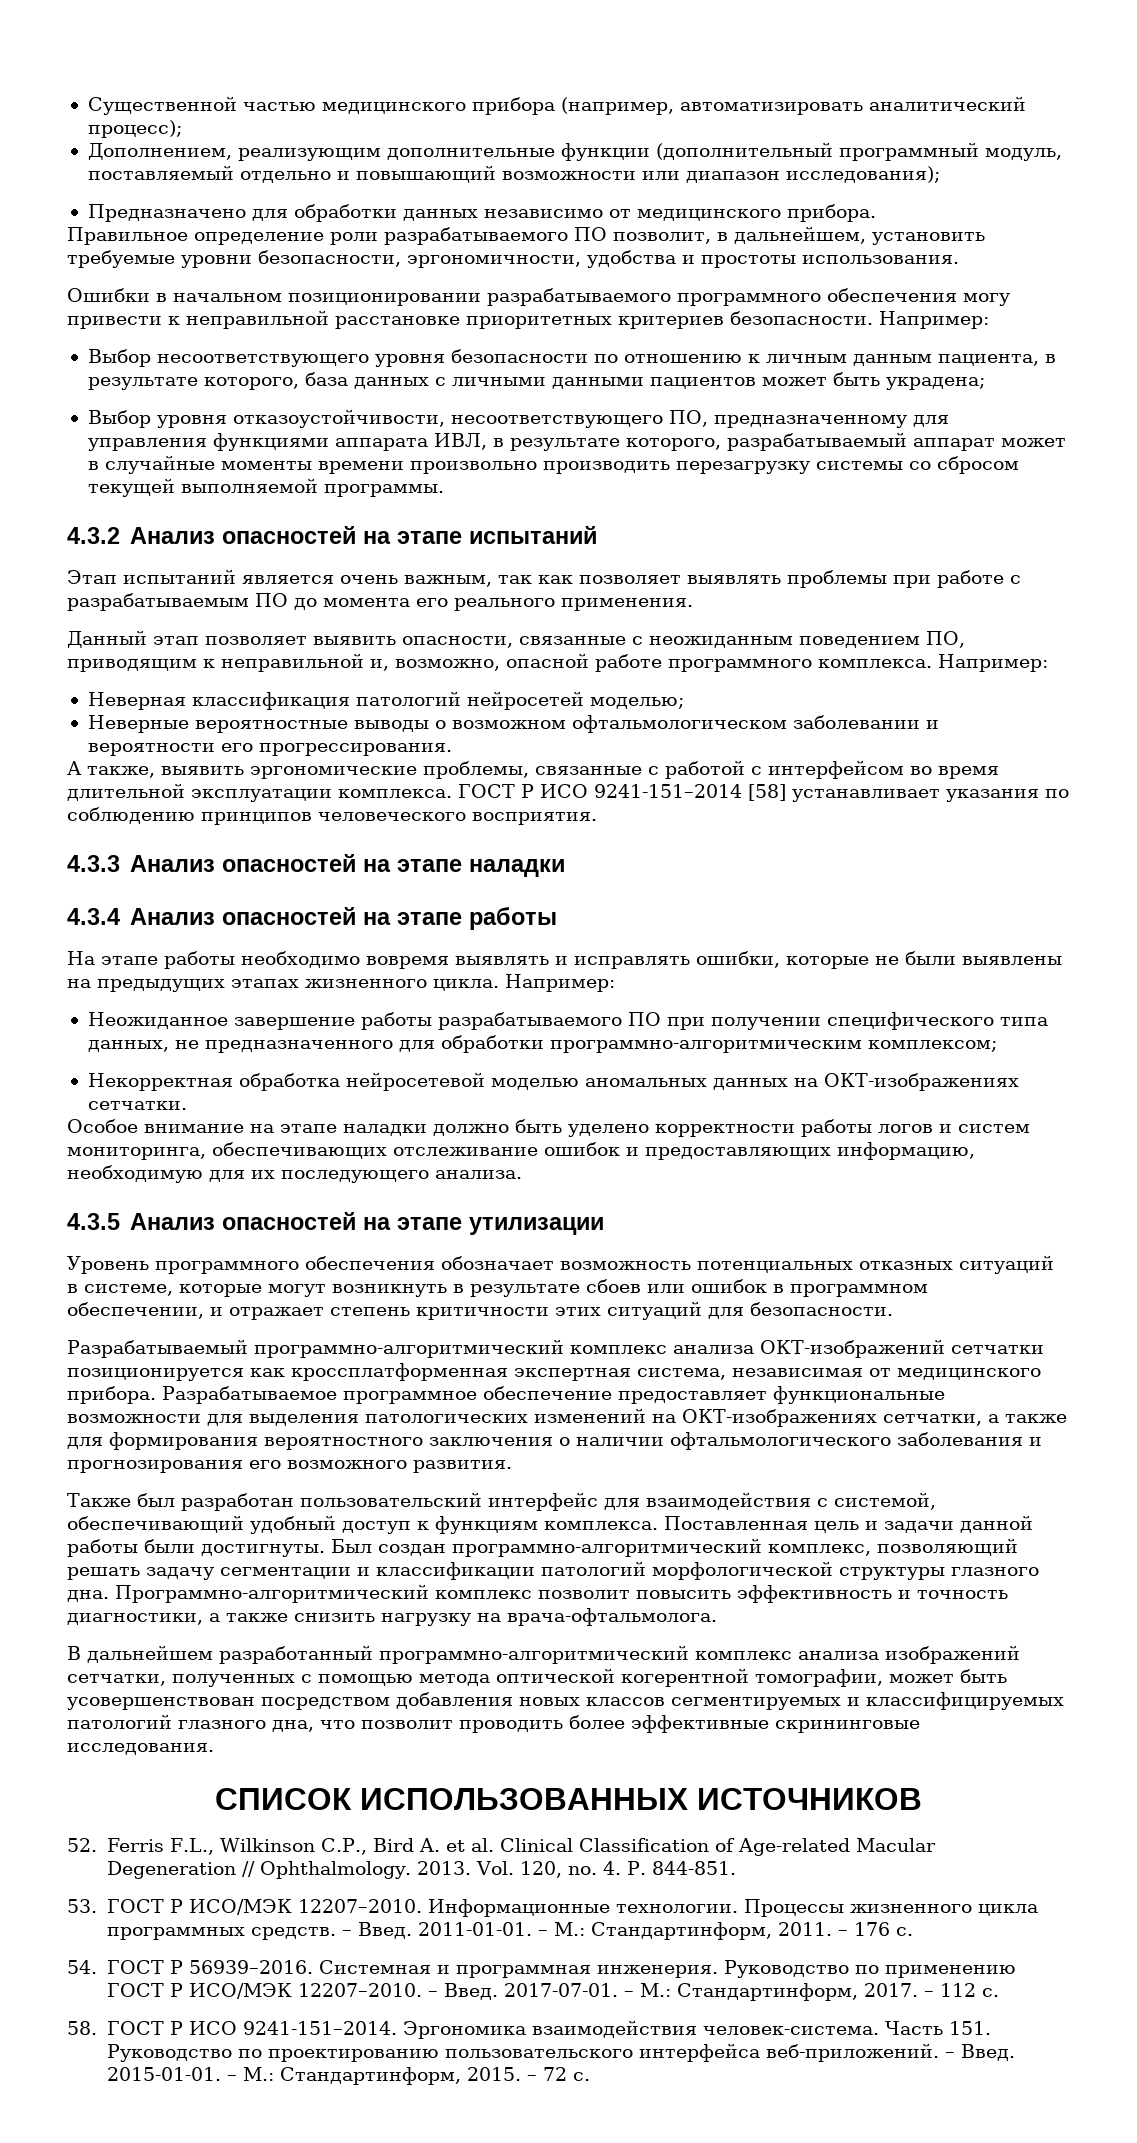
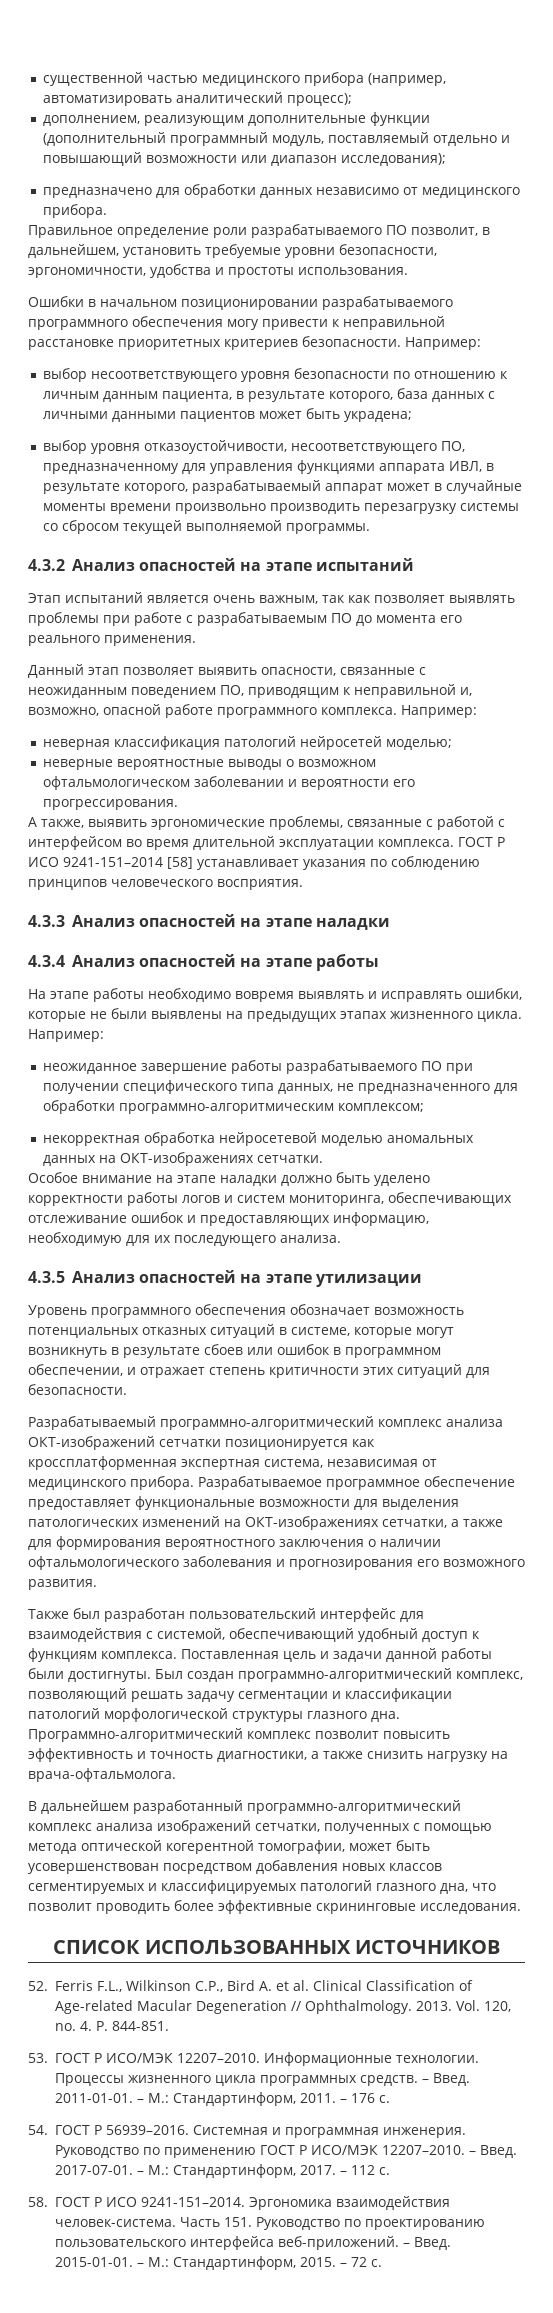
- Существенной частью медицинского прибора (например, автоматизировать аналитический процесс);
+ существенной частью медицинского прибора (например, автоматизировать аналитический процесс);
- Дополнением, реализующим дополнительные функции (дополнительный программный модуль, поставляемый отдельно и повышающий возможности или диапазон исследования);
+ дополнением, реализующим дополнительные функции (дополнительный программный модуль, поставляемый отдельно и повышающий возможности или диапазон исследования);
- Предназначено для обработки данных независимо от медицинского прибора.
+ предназначено для обработки данных независимо от медицинского прибора.
- Выбор несоответствующего уровня безопасности по отношению к личным данным пациента, в результате которого, база данных с личными данными пациентов может быть украдена;
+ выбор несоответствующего уровня безопасности по отношению к личным данным пациента, в результате которого, база данных с личными данными пациентов может быть украдена;
- Выбор уровня отказоустойчивости, несоответствующего ПО, предназначенному для управления функциями аппарата ИВЛ, в результате которого, разрабатываемый аппарат может в случайные моменты времени произвольно производить перезагрузку системы со сбросом текущей выполняемой программы.
+ выбор уровня отказоустойчивости, несоответствующего ПО, предназначенному для управления функциями аппарата ИВЛ, в результате которого, разрабатываемый аппарат может в случайные моменты времени произвольно производить перезагрузку системы со сбросом текущей выполняемой программы.
- Неверная классификация патологий нейросетей моделью;
+ неверная классификация патологий нейросетей моделью;
- Неверные вероятностные выводы о возможном офтальмологическом заболевании и вероятности его прогрессирования.
+ неверные вероятностные выводы о возможном офтальмологическом заболевании и вероятности его прогрессирования.
- Неожиданное завершение работы разрабатываемого ПО при получении специфического типа данных, не предназначенного для обработки программно-алгоритмическим комплексом;
+ неожиданное завершение работы разрабатываемого ПО при получении специфического типа данных, не предназначенного для обработки программно-алгоритмическим комплексом;
- Некорректная обработка нейросетевой моделью аномальных данных на ОКТ-изображениях сетчатки.
+ некорректная обработка нейросетевой моделью аномальных данных на ОКТ-изображениях сетчатки.

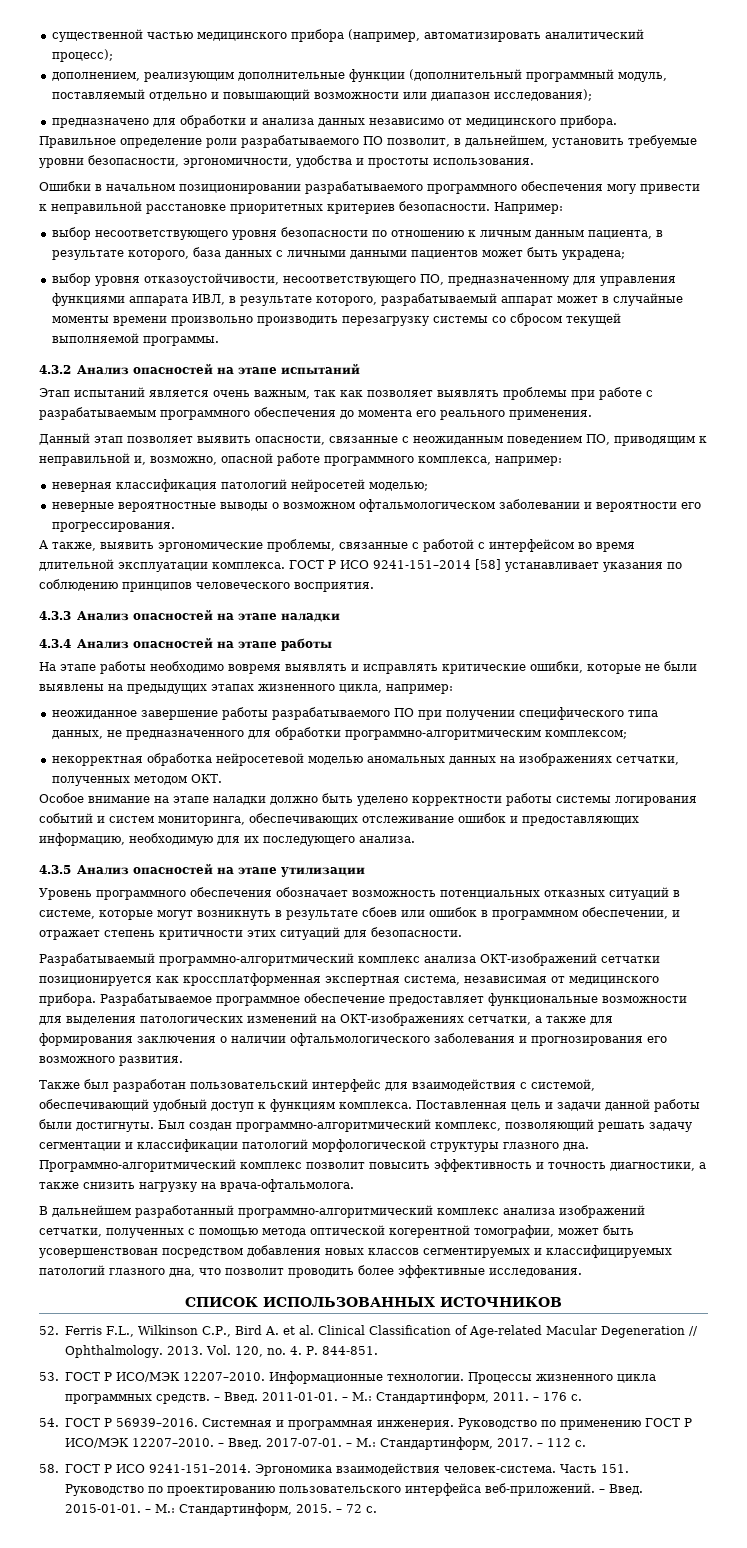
- предназначено для обработки данных независимо от медицинского прибора.
+ предназначено для обработки и анализа данных независимо от медицинского прибора.
- Этап испытаний является очень важным, так как позволяет выявлять проблемы при работе с разрабатываемым ПО до момента его реального применения.
+ Этап испытаний является очень важным, так как позволяет выявлять проблемы при работе с разрабатываемым программного обеспечения до момента его реального применения.
- Данный этап позволяет выявить опасности, связанные с неожиданным поведением ПО, приводящим к неправильной и, возможно, опасной работе программного комплекса. Например:
+ Данный этап позволяет выявить опасности, связанные с неожиданным поведением ПО, приводящим к неправильной и, возможно, опасной работе программного комплекса, например:
- На этапе работы необходимо вовремя выявлять и исправлять ошибки, которые не были выявлены на предыдущих этапах жизненного цикла. Например:
+ На этапе работы необходимо вовремя выявлять и исправлять критические ошибки, которые не были выявлены на предыдущих этапах жизненного цикла, например:
- некорректная обработка нейросетевой моделью аномальных данных на ОКТ-изображениях сетчатки.
+ некорректная обработка нейросетевой моделью аномальных данных на изображениях сетчатки, полученных методом ОКТ.
- Особое внимание на этапе наладки должно быть уделено корректности работы логов и систем мониторинга, обеспечивающих отслеживание ошибок и предоставляющих информацию, необходимую для их последующего анализа.
+ Особое внимание на этапе наладки должно быть уделено корректности работы системы логирования событий и систем мониторинга, обеспечивающих отслеживание ошибок и предоставляющих информацию, необходимую для их последующего анализа.
- Разрабатываемое программное обеспечение предоставляет функциональные возможности для выделения патологических изменений на ОКТ-изображениях сетчатки, а также для формирования вероятностного заключения о наличии офтальмологического заболевания и прогнозирования его возможного развития.
+ Разрабатываемое программное обеспечение предоставляет функциональные возможности для выделения патологических изменений на ОКТ-изображениях сетчатки, а также для формирования заключения о наличии офтальмологического заболевания и прогнозирования его возможного развития.
- В дальнейшем разработанный программно-алгоритмический комплекс анализа изображений сетчатки, полученных с помощью метода оптической когерентной томографии, может быть усовершенствован посредством добавления новых классов сегментируемых и классифицируемых патологий глазного дна, что позволит проводить более эффективные скрининговые исследования.
+ В дальнейшем разработанный программно-алгоритмический комплекс анализа изображений сетчатки, полученных с помощью метода оптической когерентной томографии, может быть усовершенствован посредством добавления новых классов сегментируемых и классифицируемых патологий глазного дна, что позволит проводить более эффективные исследования.

